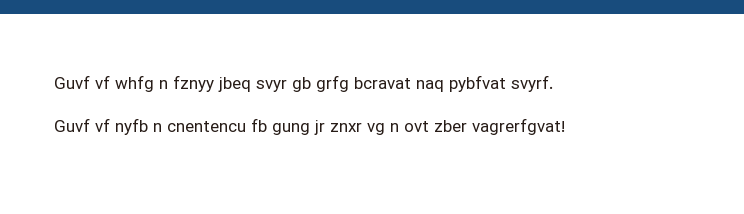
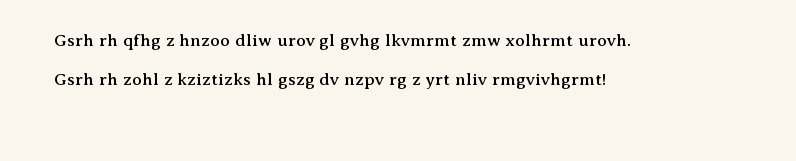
- Guvf vf whfg n fznyy jbeq svyr gb grfg bcravat naq pybfvat svyrf.
- Guvf vf nyfb n cnentencu fb gung jr znxr vg n ovt zber vagrerfgvat!
+ Gsrh rh qfhg z hnzoo dliw urov gl gvhg lkvmrmt zmw xolhrmt urovh.
+ Gsrh rh zohl z kziztizks hl gszg dv nzpv rg z yrt nliv rmgvivhgrmt!

